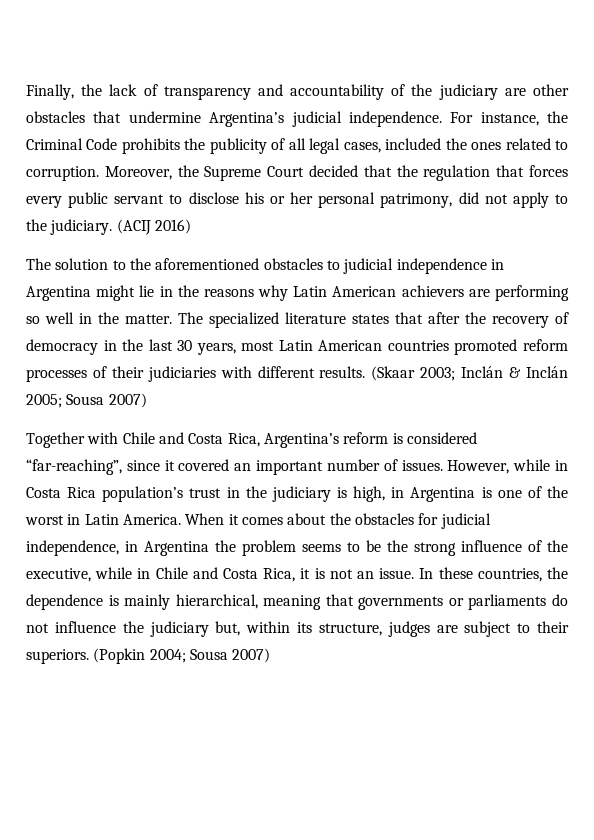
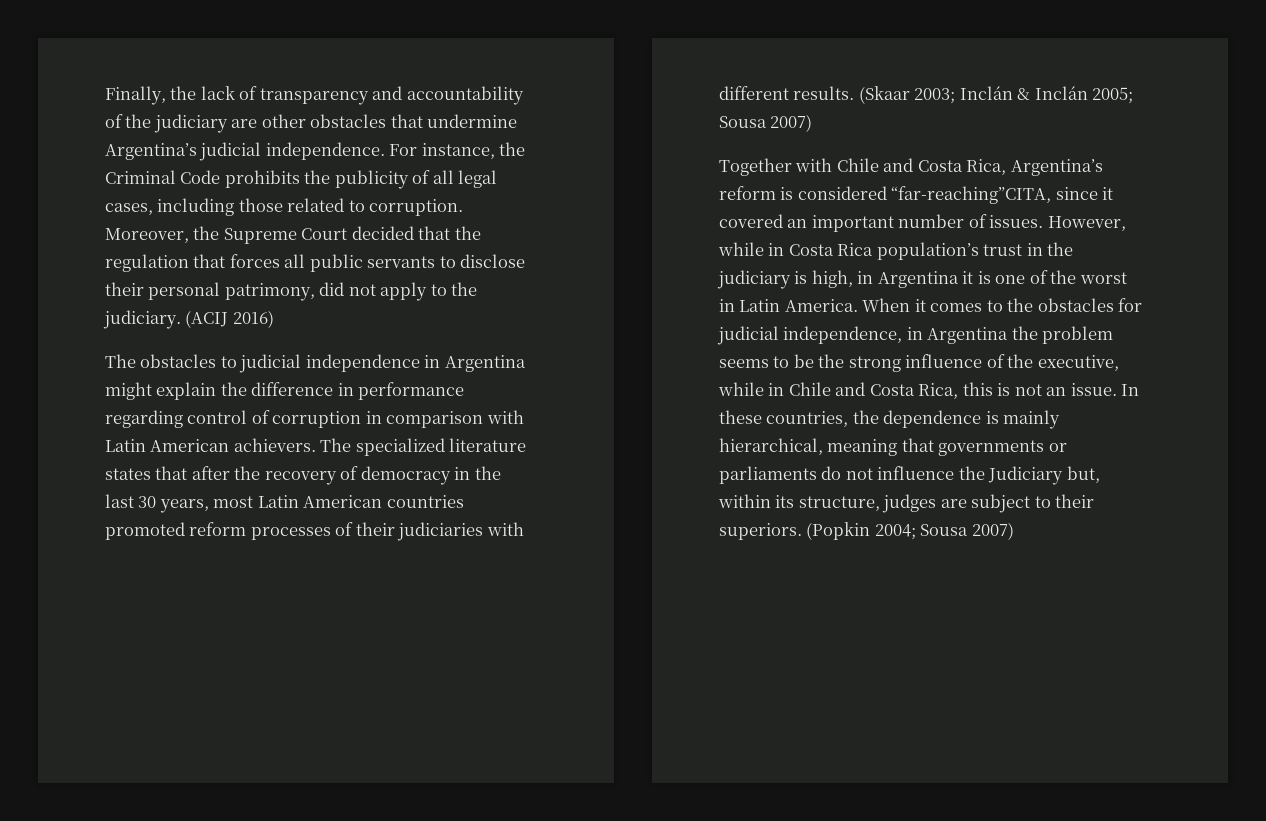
- For instance, the Criminal Code prohibits the publicity of all legal cases, included the ones related to corruption.
+ For instance, the Criminal Code prohibits the publicity of all legal cases, including those related to corruption.
- Moreover, the Supreme Court decided that the regulation that forces every public servant to disclose his or her personal patrimony, did not apply to the judiciary.
+ Moreover, the Supreme Court decided that the regulation that forces all public servants to disclose their personal patrimony, did not apply to the judiciary.
- The solution to the aforementioned obstacles to judicial independence in Argentina might lie in the reasons why Latin American achievers are performing so well in the matter.
+ The obstacles to judicial independence in Argentina might explain the difference in performance regarding control of corruption in comparison with Latin American achievers.
- Together with Chile and Costa Rica, Argentina’s reform is considered “far-reaching”, since it covered an important number of issues.
+ Together with Chile and Costa Rica, Argentina’s reform is considered “far-reaching”CITA, since it covered an important number of issues.
- However, while in Costa Rica population’s trust in the judiciary is high, in Argentina is one of the worst in Latin America.
+ However, while in Costa Rica population’s trust in the judiciary is high, in Argentina it is one of the worst in Latin America.
- When it comes about the obstacles for judicial independence, in Argentina the problem seems to be the strong influence of the executive, while in Chile and Costa Rica, it is not an issue.
+ When it comes to the obstacles for judicial independence, in Argentina the problem seems to be the strong influence of the executive, while in Chile and Costa Rica, this is not an issue.
- In these countries, the dependence is mainly hierarchical, meaning that governments or parliaments do not influence the judiciary but, within its structure, judges are subject to their superiors.
+ In these countries, the dependence is mainly hierarchical, meaning that governments or parliaments do not influence the Judiciary but, within its structure, judges are subject to their superiors.

